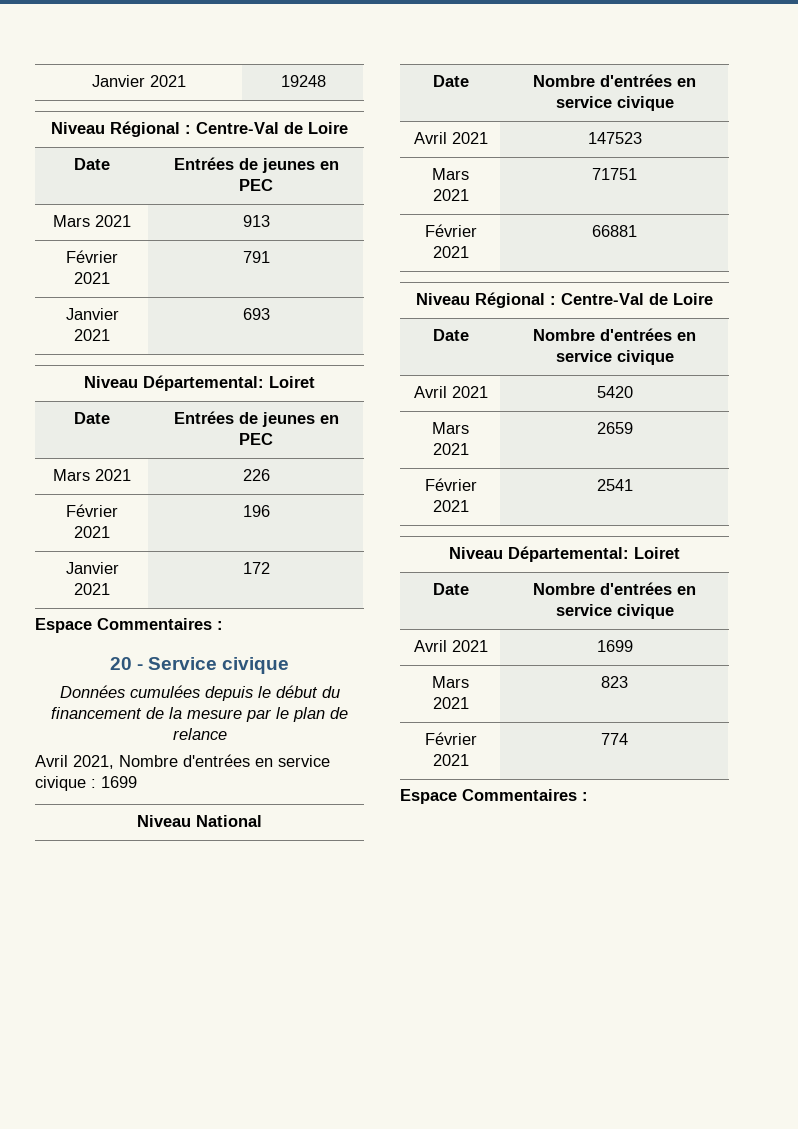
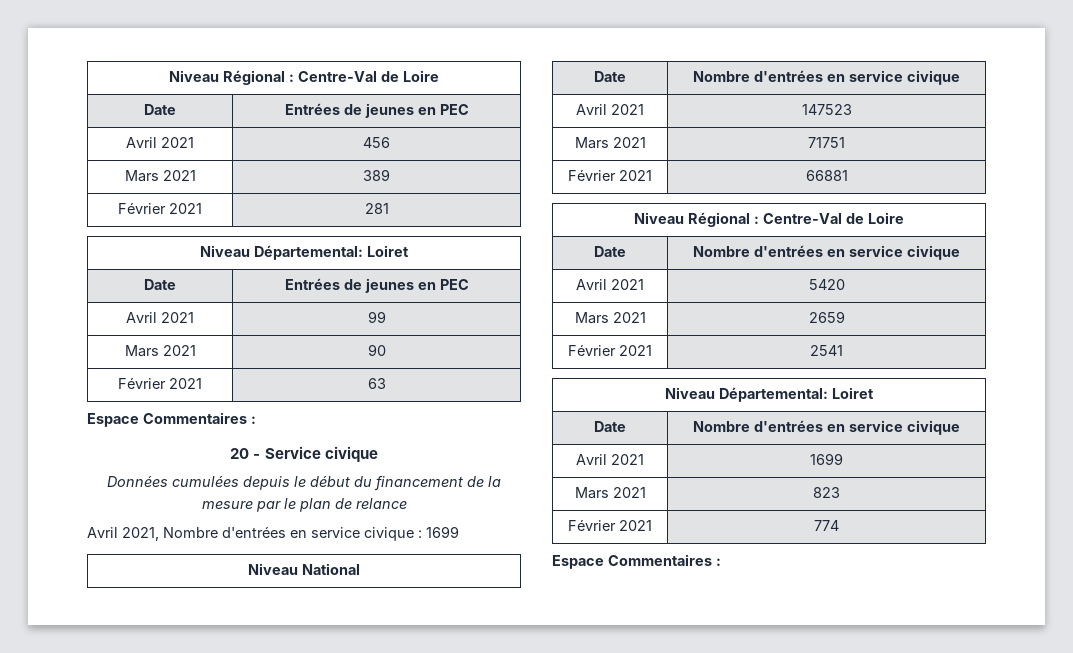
- Janvier 2021 | 19248
- Mars 2021 | 913
- Février 2021 | 791
- Janvier 2021 | 693
+ Avril 2021 | 456
+ Mars 2021 | 389
+ Février 2021 | 281
- Mars 2021 | 226
- Février 2021 | 196
- Janvier 2021 | 172
+ Avril 2021 | 99
+ Mars 2021 | 90
+ Février 2021 | 63

